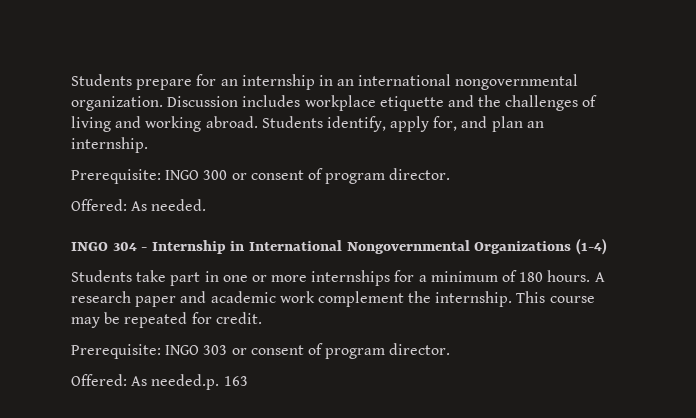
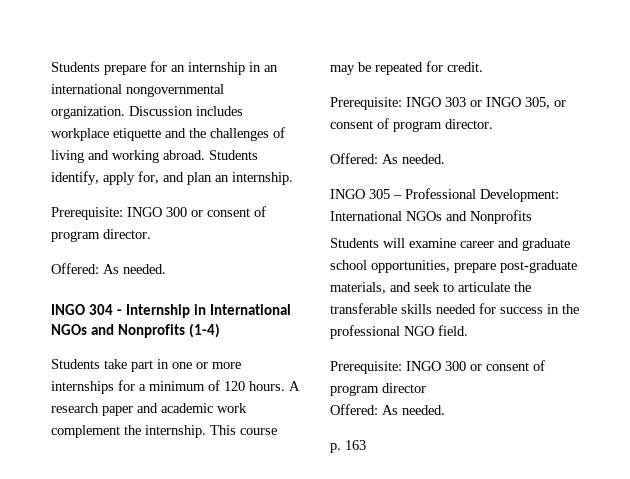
- INGO 304 - Internship in International Nongovernmental Organizations (1-4)
+ INGO 304 - Internship in International NGOs and Nonprofits (1-4)
- Students take part in one or more internships for a minimum of 180 hours.
+ Students take part in one or more internships for a minimum of 120 hours.
- Prerequisite: INGO 303 or consent of program director.
- Offered: As needed.p. 163
+ Prerequisite: INGO 303 or INGO 305, or consent of program director.
+ Offered: As needed.
+ INGO 305 – Professional Development: International NGOs and Nonprofits
+ Students will examine career and graduate school opportunities, prepare post-graduate materials, and seek to articulate the transferable skills needed for success in the professional NGO field.
+ Prerequisite: INGO 300 or consent of program director
+ Offered: As needed.
+ p. 163

